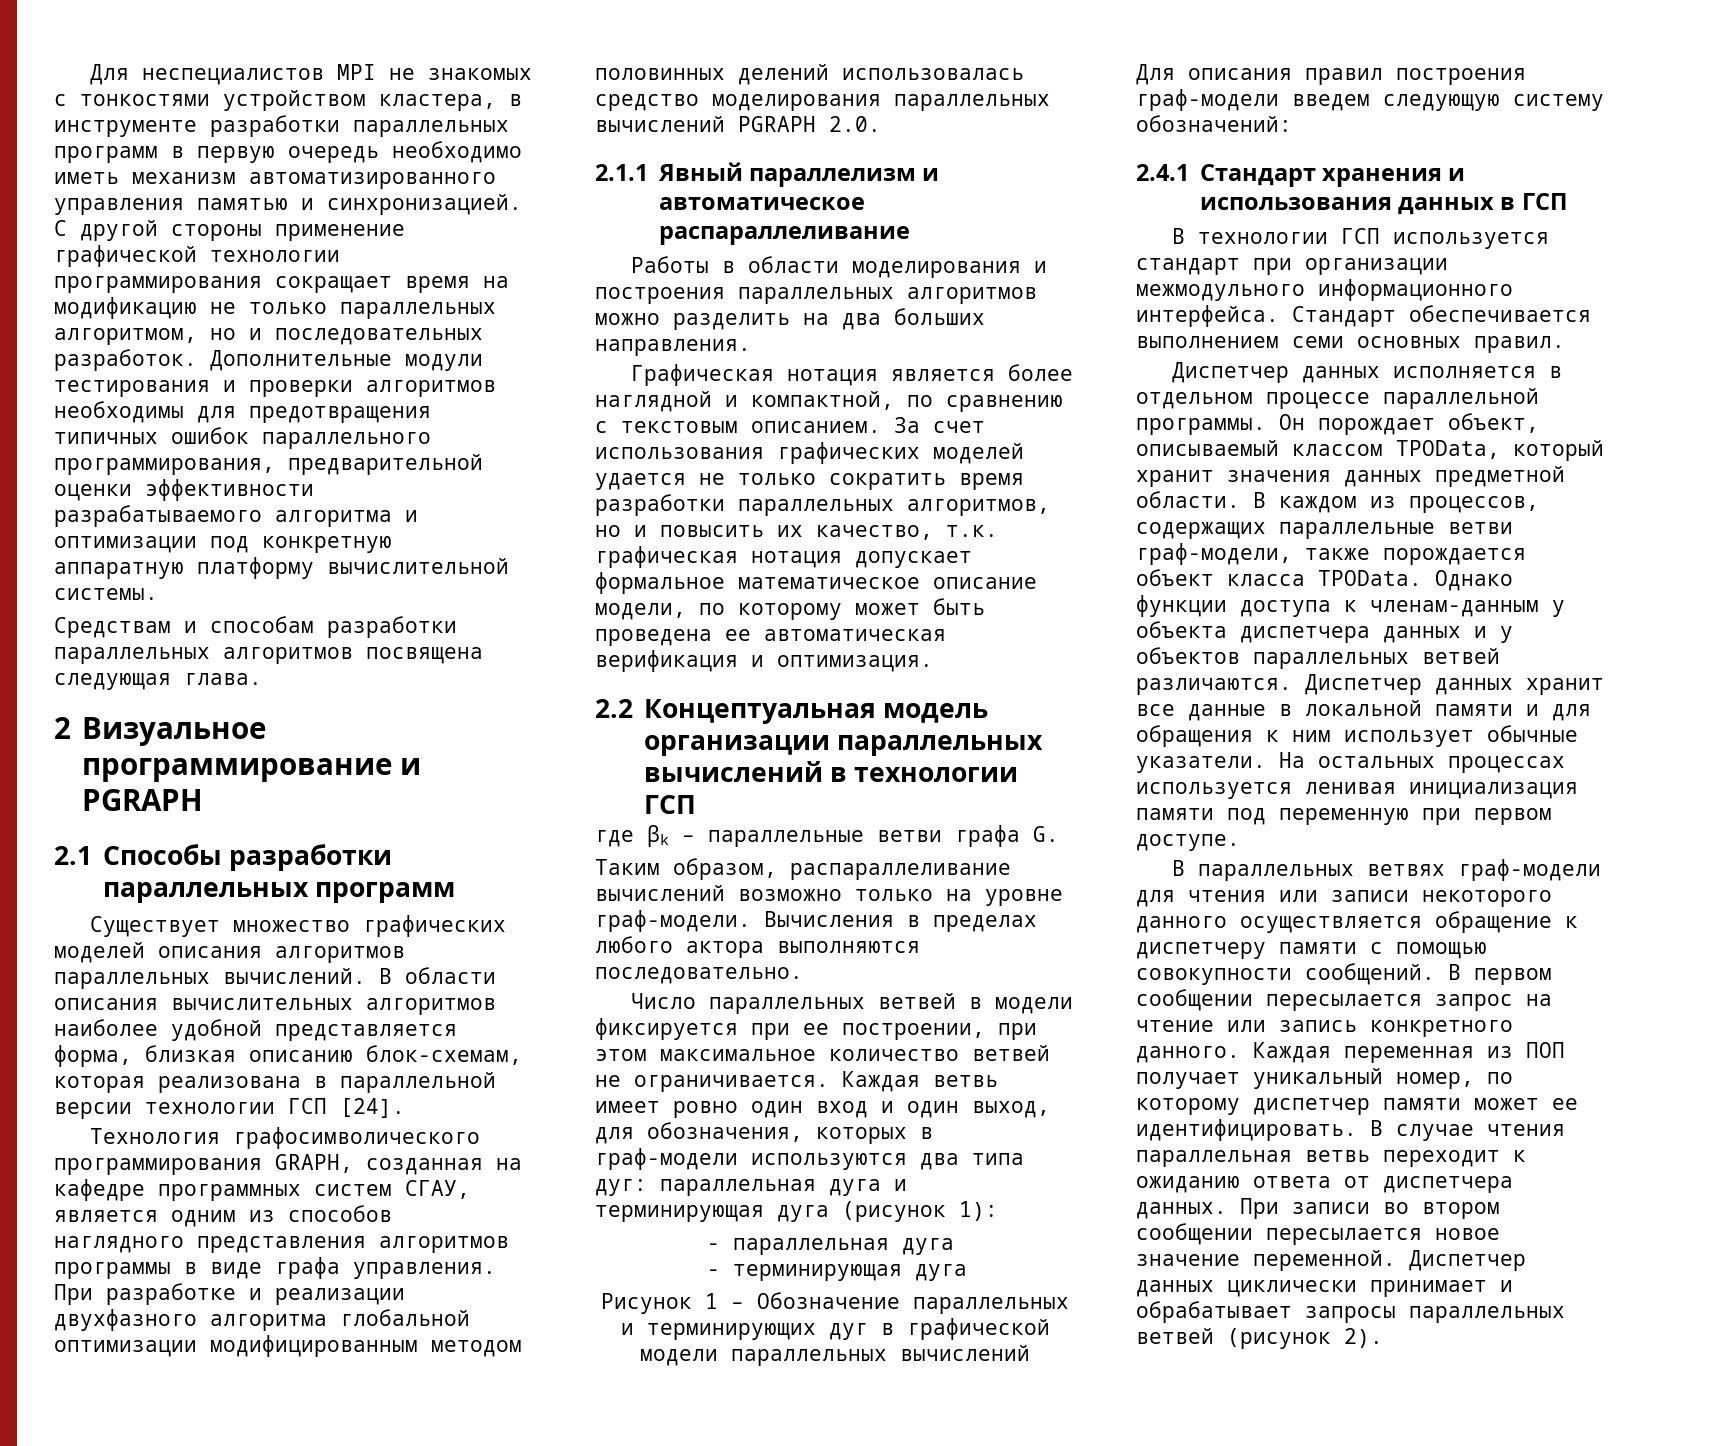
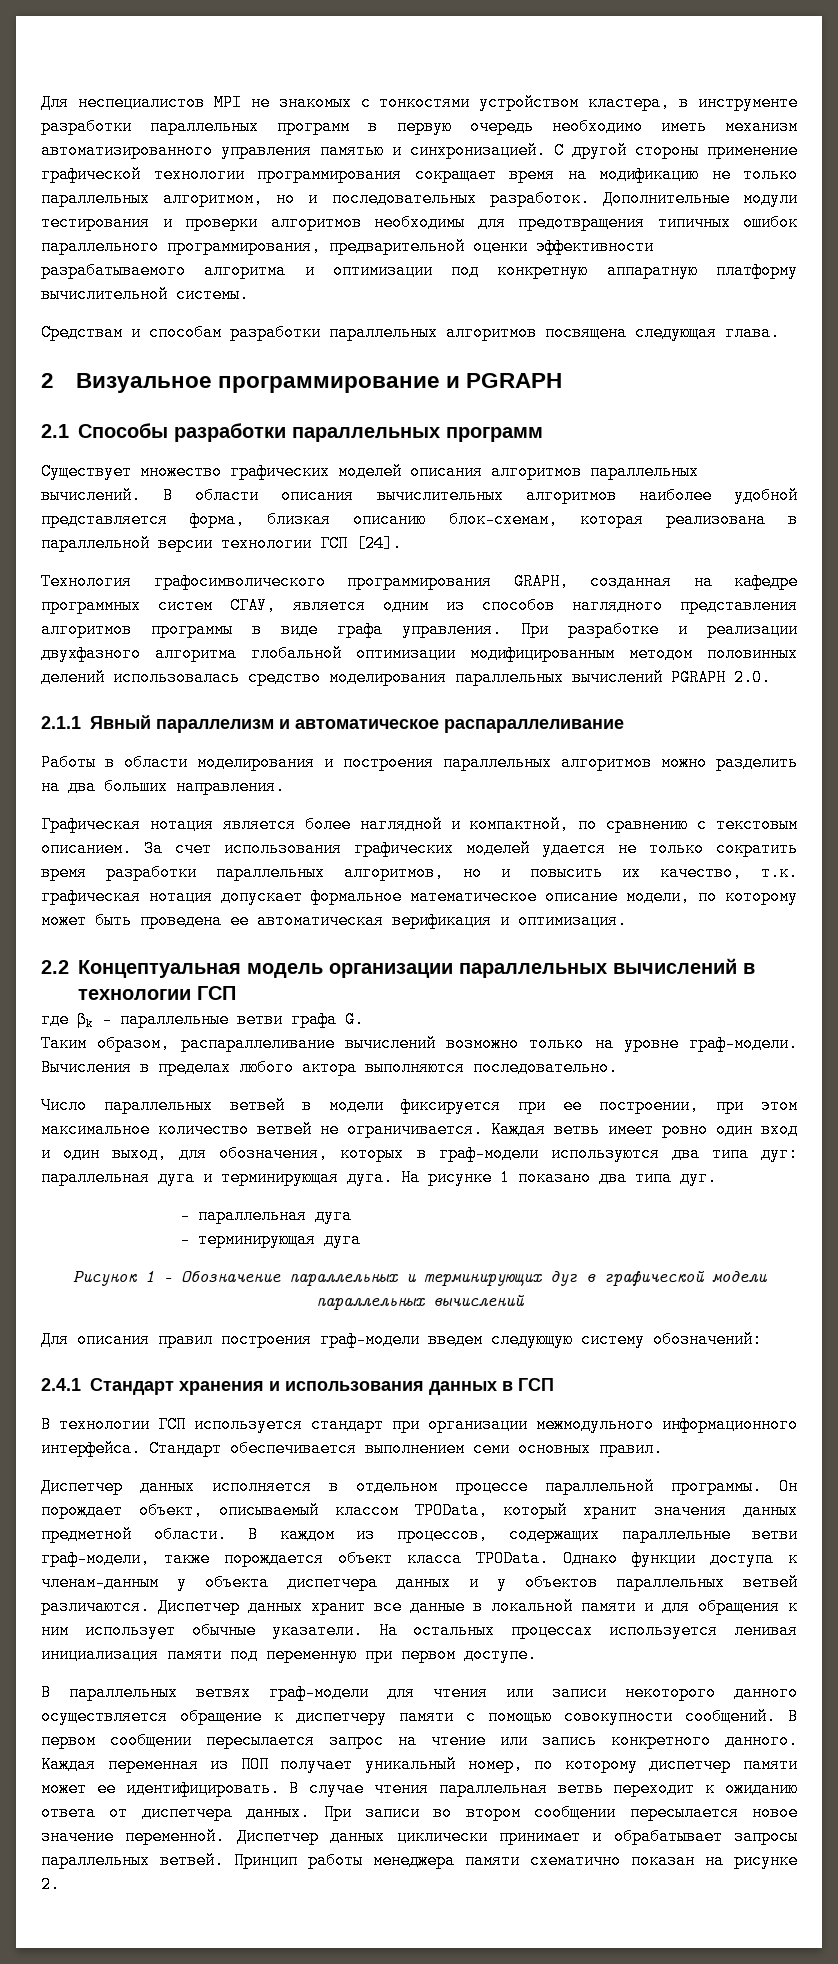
- Каждая ветвь имеет ровно один вход и один выход, для обозначения, которых в граф-модели используются два типа дуг: параллельная дуга и терминирующая дуга (рисунок 1):
+ Каждая ветвь имеет ровно один вход и один выход, для обозначения, которых в граф-модели используются два типа дуг: параллельная дуга и терминирующая дуга. На рисунке 1 показано два типа дуг.
- Диспетчер данных циклически принимает и обрабатывает запросы параллельных ветвей (рисунок 2).
+ Диспетчер данных циклически принимает и обрабатывает запросы параллельных ветвей. Принцип работы менеджера памяти схематично показан на рисунке 2.

